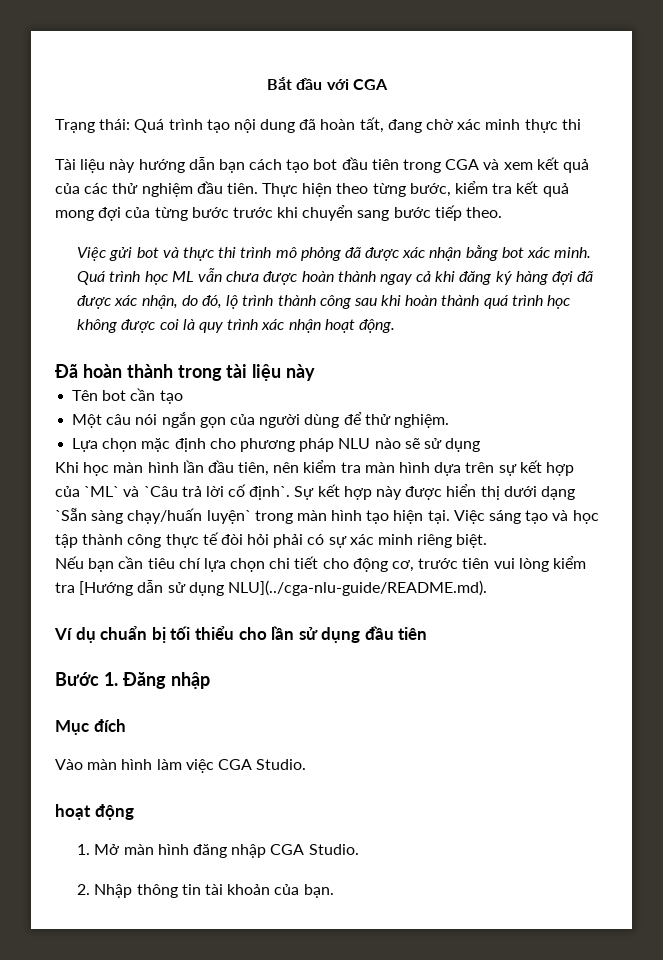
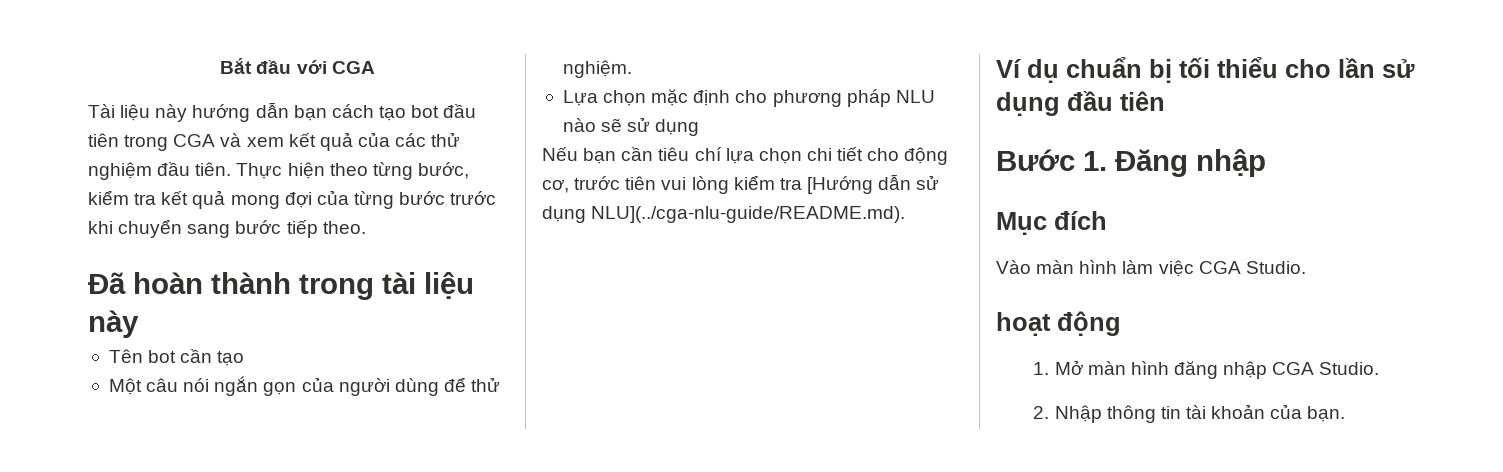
- Trạng thái: Quá trình tạo nội dung đã hoàn tất, đang chờ xác minh thực thi
- Việc gửi bot và thực thi trình mô phỏng đã được xác nhận bằng bot xác minh. Quá trình học ML vẫn chưa được hoàn thành ngay cả khi đăng ký hàng đợi đã được xác nhận, do đó, lộ trình thành công sau khi hoàn thành quá trình học không được coi là quy trình xác nhận hoạt động.
- Khi học màn hình lần đầu tiên, nên kiểm tra màn hình dựa trên sự kết hợp của `ML` và `Câu trả lời cố định`. Sự kết hợp này được hiển thị dưới dạng `Sẵn sàng chạy/huấn luyện` trong màn hình tạo hiện tại. Việc sáng tạo và học tập thành công thực tế đòi hỏi phải có sự xác minh riêng biệt.

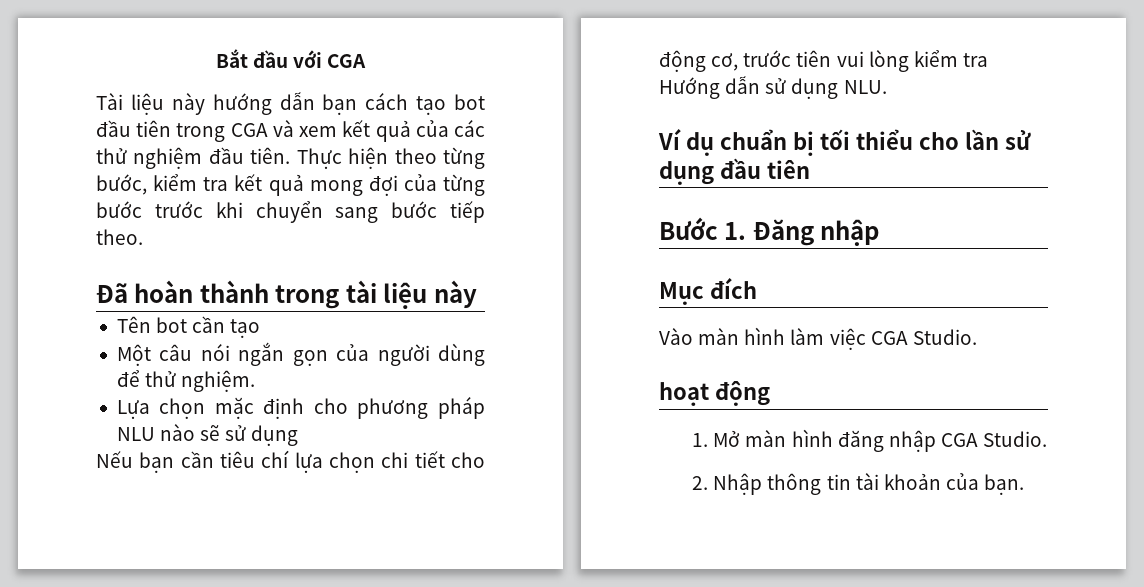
- Nếu bạn cần tiêu chí lựa chọn chi tiết cho động cơ, trước tiên vui lòng kiểm tra [Hướng dẫn sử dụng NLU](../cga-nlu-guide/README.md).
+ Nếu bạn cần tiêu chí lựa chọn chi tiết cho động cơ, trước tiên vui lòng kiểm tra Hướng dẫn sử dụng NLU.

